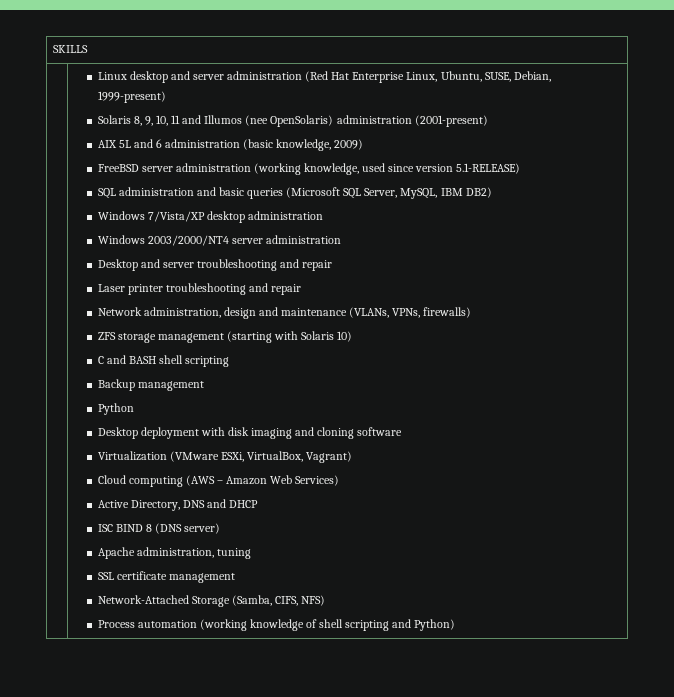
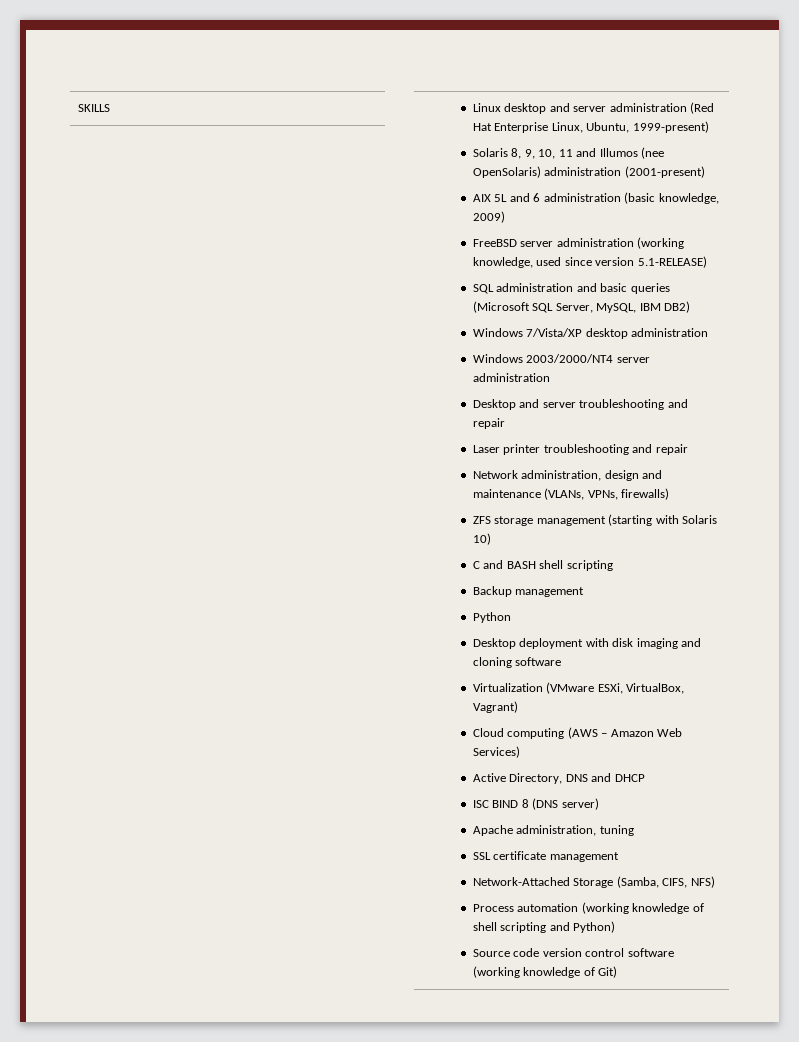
- Linux desktop and server administration (Red Hat Enterprise Linux, Ubuntu, SUSE, Debian, 1999-present)
+ Linux desktop and server administration (Red Hat Enterprise Linux, Ubuntu, 1999-present)
+ Source code version control software (working knowledge of Git)

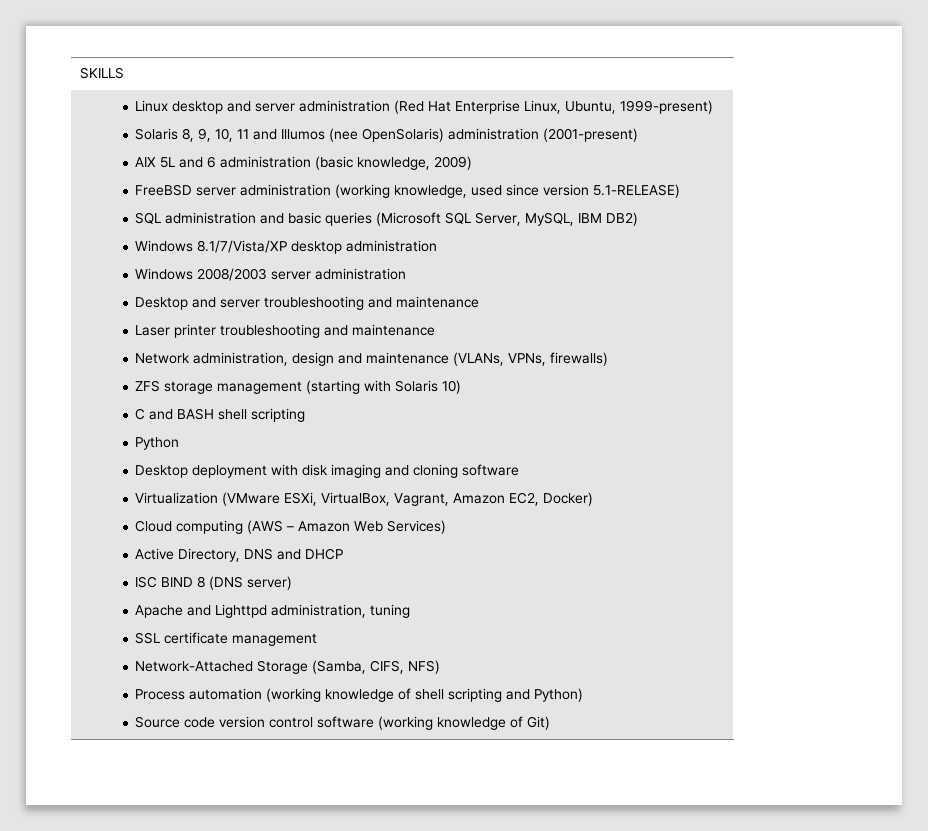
- Windows 7/Vista/XP desktop administration
+ Windows 8.1/7/Vista/XP desktop administration
- Windows 2003/2000/NT4 server administration
+ Windows 2008/2003 server administration
- Desktop and server troubleshooting and repair
+ Desktop and server troubleshooting and maintenance
- Laser printer troubleshooting and repair
+ Laser printer troubleshooting and maintenance
- Backup management
- Virtualization (VMware ESXi, VirtualBox, Vagrant)
+ Virtualization (VMware ESXi, VirtualBox, Vagrant, Amazon EC2, Docker)
- Apache administration, tuning
+ Apache and Lighttpd administration, tuning

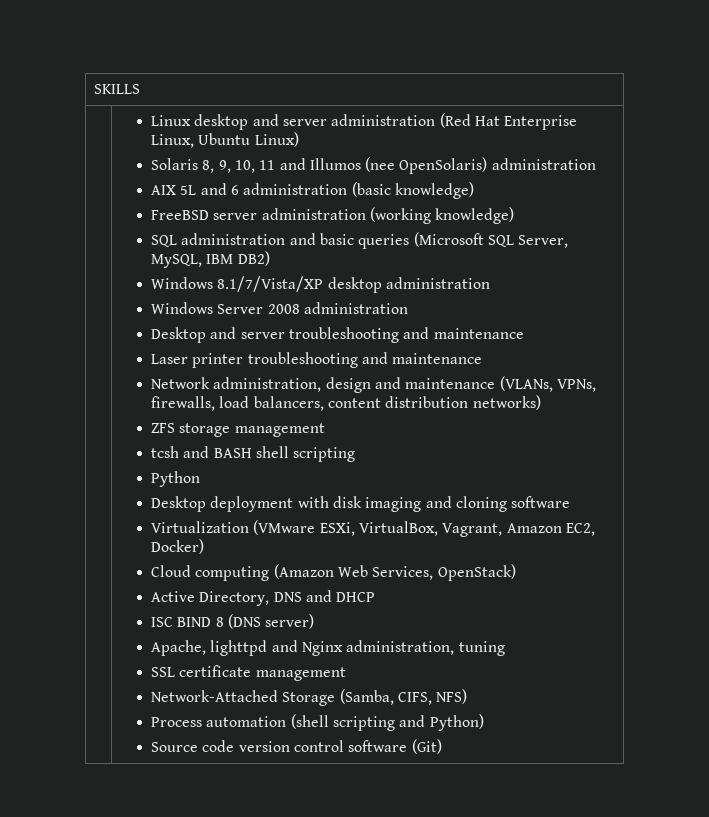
- Linux desktop and server administration (Red Hat Enterprise Linux, Ubuntu, 1999-present)
+ Linux desktop and server administration (Red Hat Enterprise Linux, Ubuntu Linux)
- Solaris 8, 9, 10, 11 and Illumos (nee OpenSolaris) administration (2001-present)
+ Solaris 8, 9, 10, 11 and Illumos (nee OpenSolaris) administration
- AIX 5L and 6 administration (basic knowledge, 2009)
+ AIX 5L and 6 administration (basic knowledge)
- FreeBSD server administration (working knowledge, used since version 5.1-RELEASE)
+ FreeBSD server administration (working knowledge)
- Windows 2008/2003 server administration
+ Windows Server 2008 administration
- Network administration, design and maintenance (VLANs, VPNs, firewalls)
- ZFS storage management (starting with Solaris 10)
- C and BASH shell scripting
+ Network administration, design and maintenance (VLANs, VPNs, firewalls, load balancers, content distribution networks)
+ ZFS storage management
+ tcsh and BASH shell scripting
- Cloud computing (AWS – Amazon Web Services)
+ Cloud computing (Amazon Web Services, OpenStack)
- Apache and Lighttpd administration, tuning
+ Apache, lighttpd and Nginx administration, tuning
- Process automation (working knowledge of shell scripting and Python)
+ Process automation (shell scripting and Python)
- Source code version control software (working knowledge of Git)
+ Source code version control software (Git)

